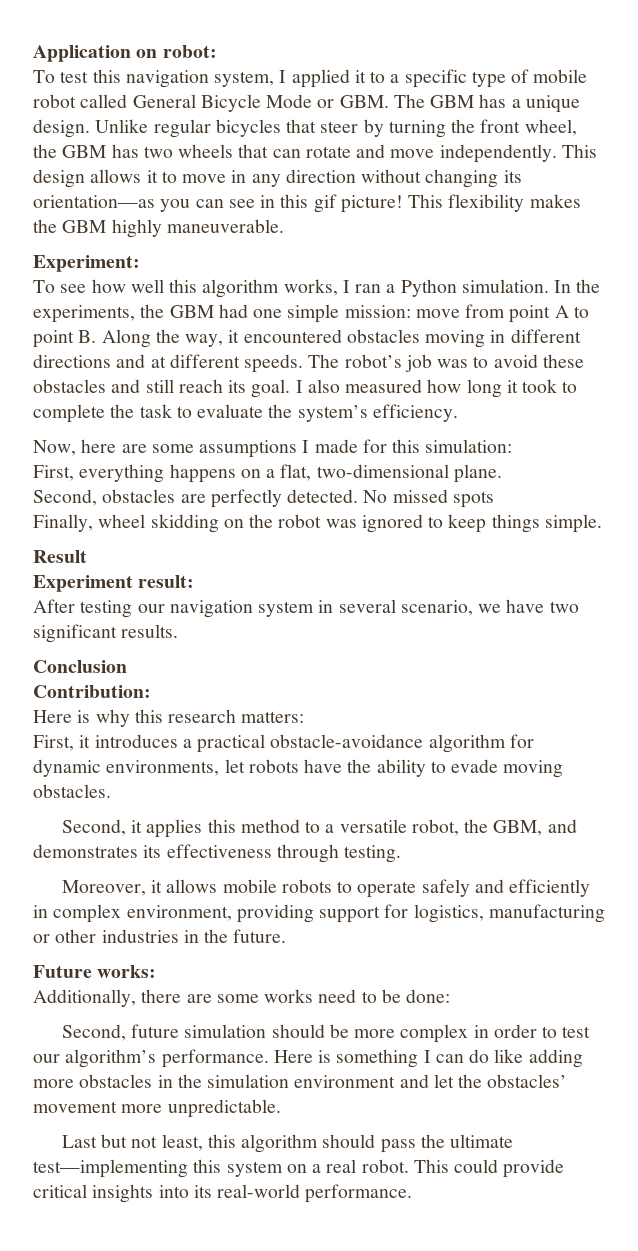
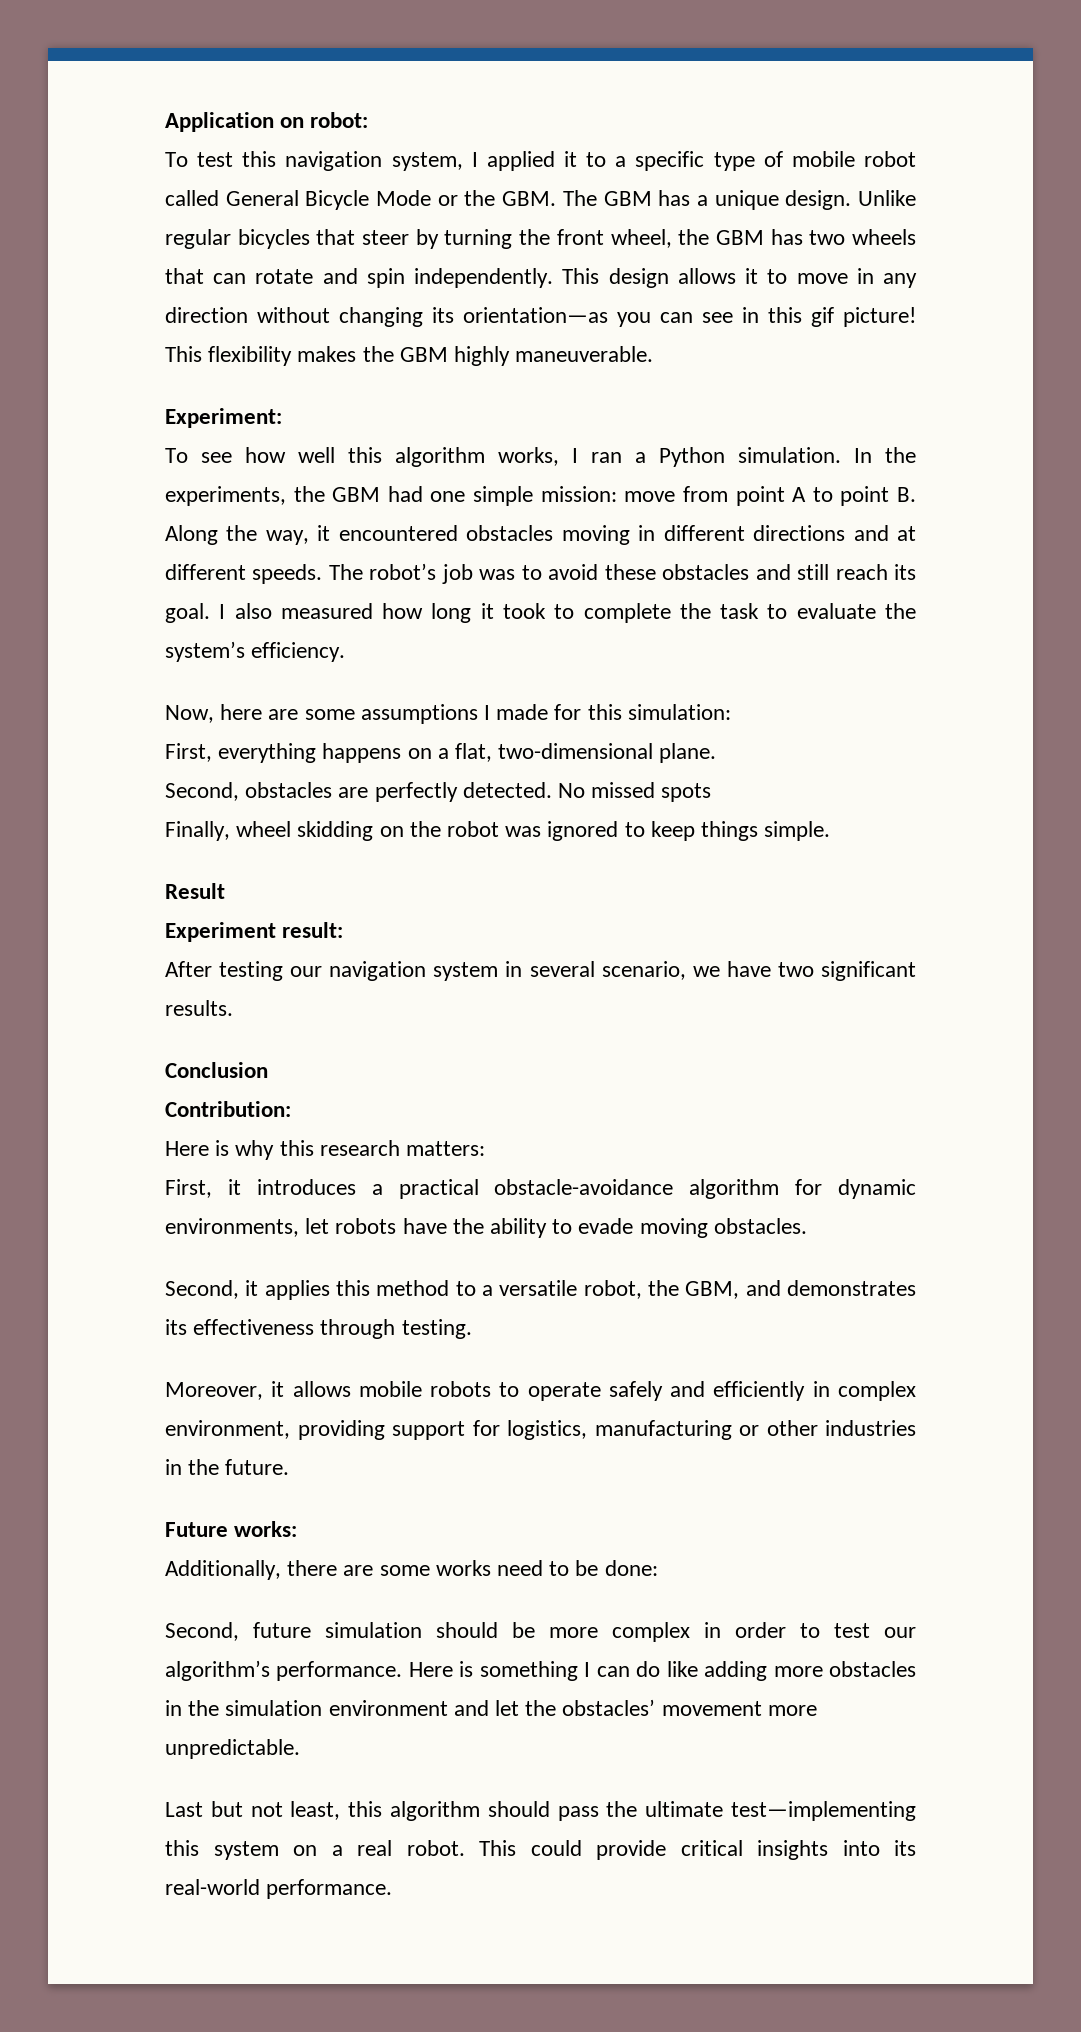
- To test this navigation system, I applied it to a specific type of mobile robot called General Bicycle Mode or GBM. The GBM has a unique design.
+ To test this navigation system, I applied it to a specific type of mobile robot called General Bicycle Mode or the GBM. The GBM has a unique design.
- Unlike regular bicycles that steer by turning the front wheel, the GBM has two wheels that can rotate and move independently.
+ Unlike regular bicycles that steer by turning the front wheel, the GBM has two wheels that can rotate and spin independently.

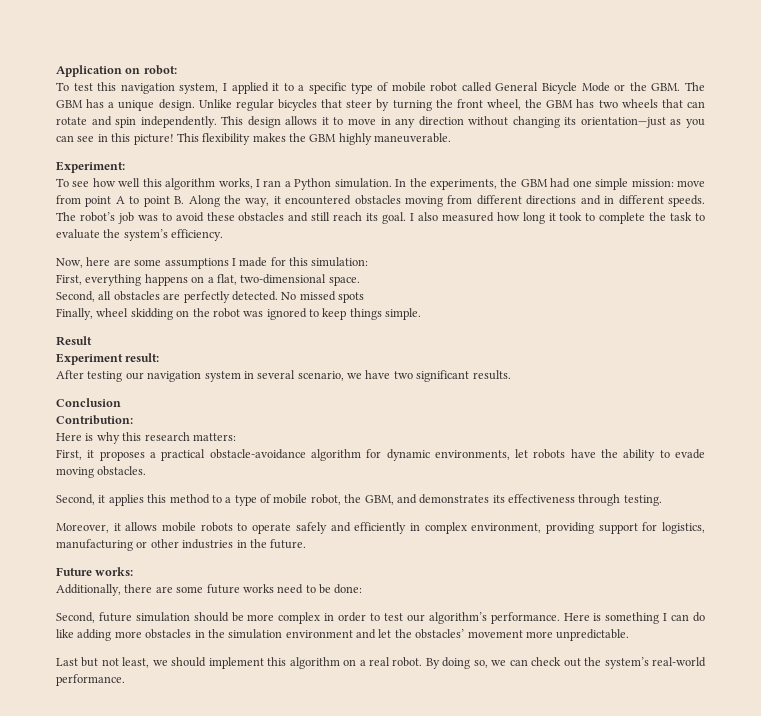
- This design allows it to move in any direction without changing its orientation—as you can see in this gif picture!
+ This design allows it to move in any direction without changing its orientation—just as you can see in this picture!
- In the experiments, the GBM had one simple mission: move from point A to point B. Along the way, it encountered obstacles moving in different directions and at different speeds.
+ In the experiments, the GBM had one simple mission: move from point A to point B. Along the way, it encountered obstacles moving from different directions and in different speeds.
- First, everything happens on a flat, two-dimensional plane.
- Second, obstacles are perfectly detected.
+ First, everything happens on a flat, two-dimensional space.
+ Second, all obstacles are perfectly detected.
- First, it introduces a practical obstacle-avoidance algorithm for dynamic environments, let robots have the ability to evade moving obstacles.
+ First, it proposes a practical obstacle-avoidance algorithm for dynamic environments, let robots have the ability to evade moving obstacles.
- Second, it applies this method to a versatile robot, the GBM, and demonstrates its effectiveness through testing.
+ Second, it applies this method to a type of mobile robot, the GBM, and demonstrates its effectiveness through testing.
- Additionally, there are some works need to be done:
+ Additionally, there are some future works need to be done:
- Last but not least, this algorithm should pass the ultimate test—implementing this system on a real robot. This could provide critical insights into its real-world performance.
+ Last but not least, we should implement this algorithm on a real robot. By doing so, we can check out the system’s real-world performance.

